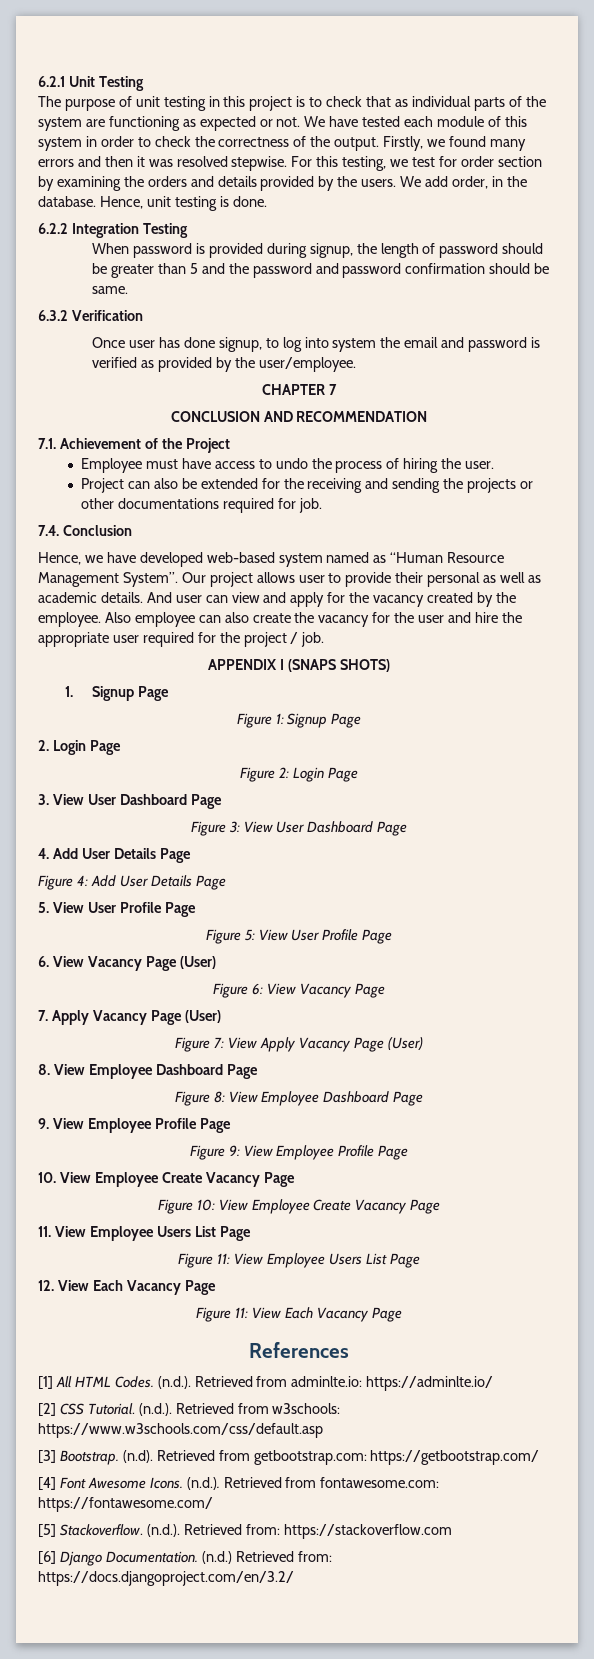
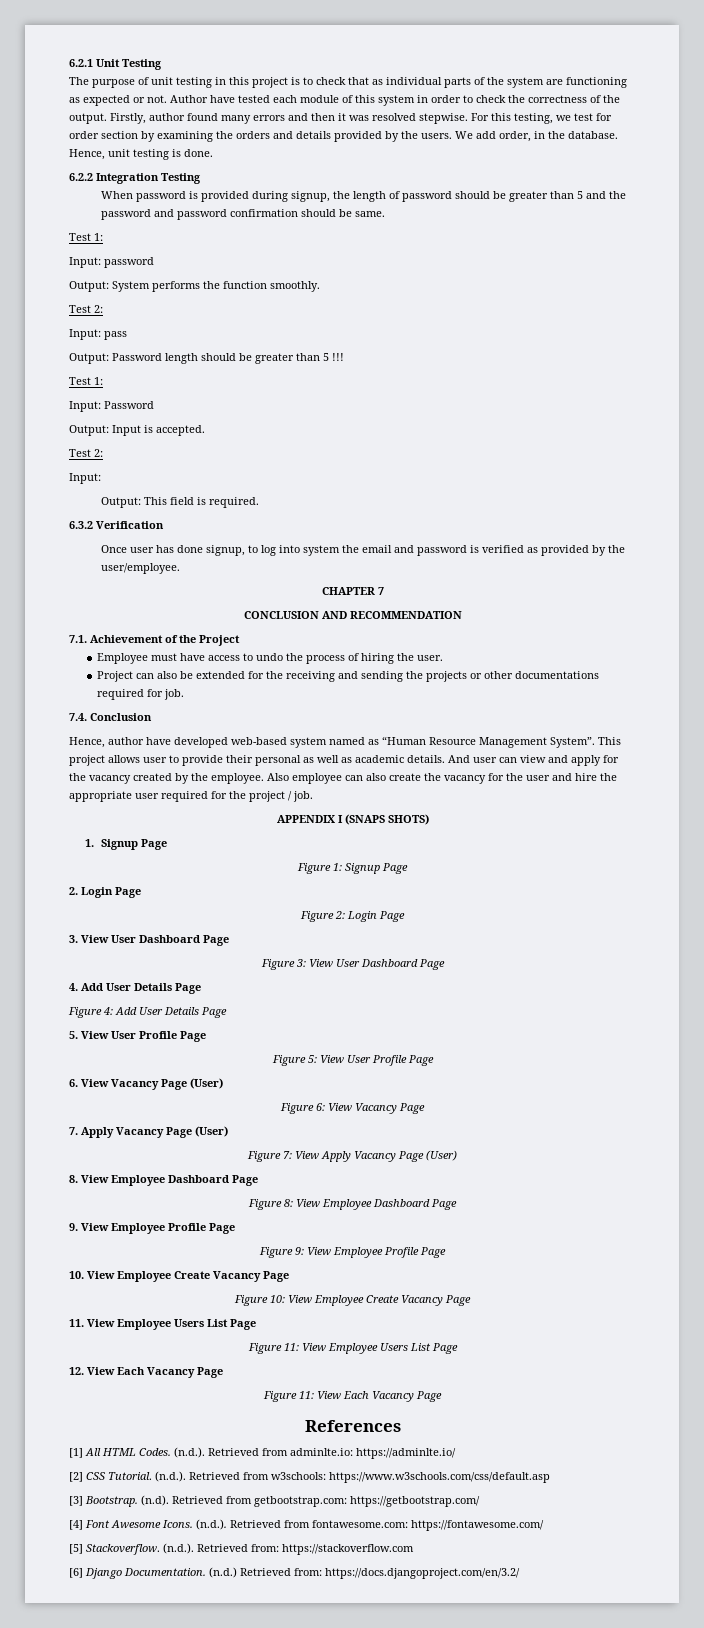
- We have tested each module of this system in order to check the correctness of the output.
+ Author have tested each module of this system in order to check the correctness of the output.
- Firstly, we found many errors and then it was resolved stepwise.
+ Firstly, author found many errors and then it was resolved stepwise.
  When password is provided during signup, the length of password should be greater than 5 and the password and password confirmation should be same.
+ Test 1:
+ Input: password
+ Output: System performs the function smoothly.
+ Test 2:
+ Input: pass
+ Output: Password length should be greater than 5 !!!
+ Test 1:
+ Input: Password
+ Output: Input is accepted.
+ Test 2:
+ Input:
+ Output: This field is required.
- Hence, we have developed web-based system named as “Human Resource Management System”.
+ Hence, author have developed web-based system named as “Human Resource Management System”.
- Our project allows user to provide their personal as well as academic details.
+ This project allows user to provide their personal as well as academic details.

